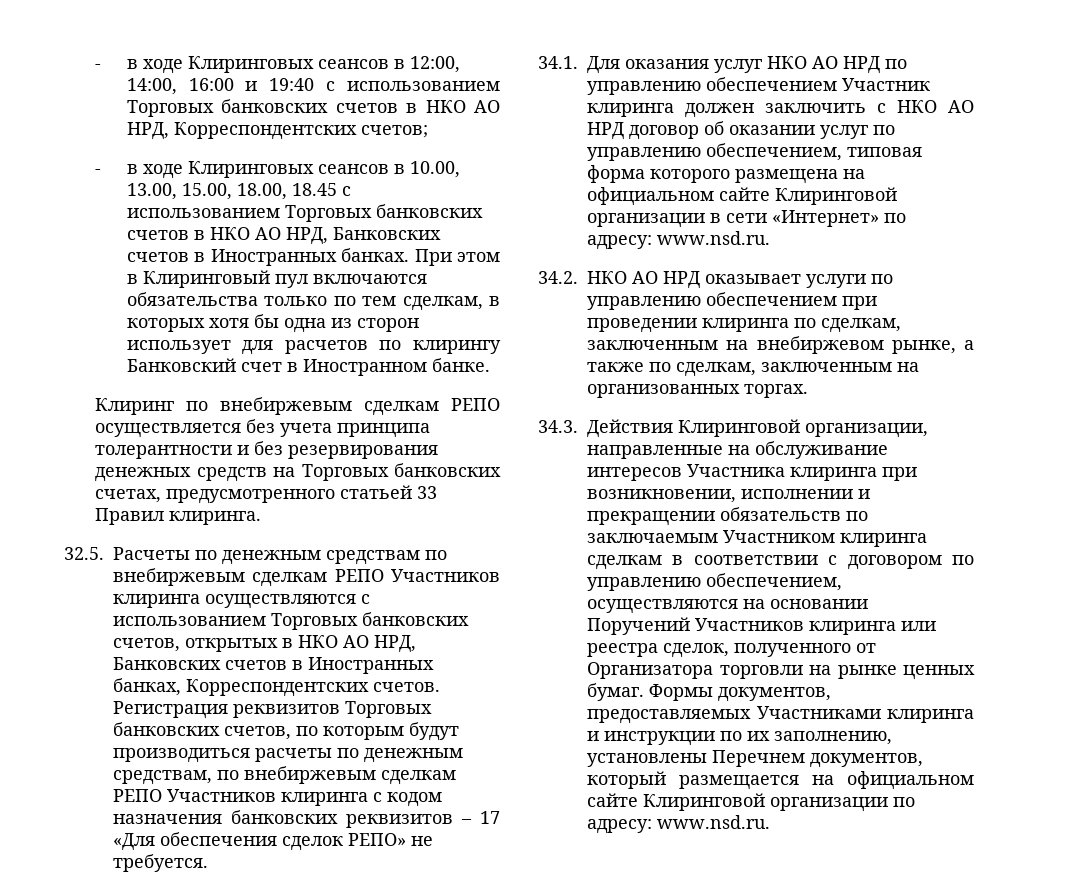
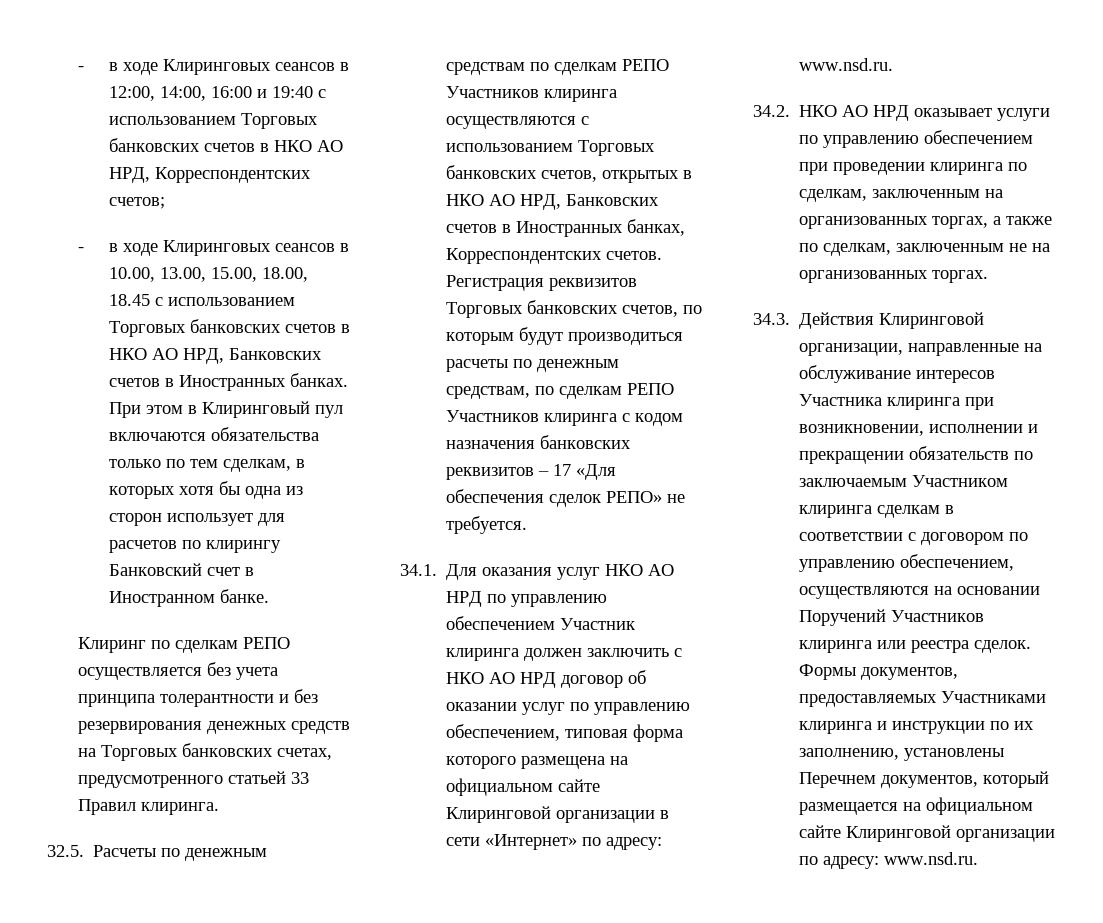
- Клиринг по внебиржевым сделкам РЕПО осуществляется без учета принципа толерантности и без резервирования денежных средств на Торговых банковских счетах, предусмотренного статьей 33 Правил клиринга.
+ Клиринг по сделкам РЕПО осуществляется без учета принципа толерантности и без резервирования денежных средств на Торговых банковских счетах, предусмотренного статьей 33 Правил клиринга.
- 32.5. Расчеты по денежным средствам по внебиржевым сделкам РЕПО Участников клиринга осуществляются с использованием Торговых банковских счетов, открытых в НКО АО НРД, Банковских счетов в Иностранных банках, Корреспондентских счетов.
+ 32.5. Расчеты по денежным средствам по сделкам РЕПО Участников клиринга осуществляются с использованием Торговых банковских счетов, открытых в НКО АО НРД, Банковских счетов в Иностранных банках, Корреспондентских счетов.
- Регистрация реквизитов Торговых банковских счетов, по которым будут производиться расчеты по денежным средствам, по внебиржевым сделкам РЕПО Участников клиринга с кодом назначения банковских реквизитов – 17 «Для обеспечения сделок РЕПО» не требуется.
+ Регистрация реквизитов Торговых банковских счетов, по которым будут производиться расчеты по денежным средствам, по сделкам РЕПО Участников клиринга с кодом назначения банковских реквизитов – 17 «Для обеспечения сделок РЕПО» не требуется.
- 34.2. НКО АО НРД оказывает услуги по управлению обеспечением при проведении клиринга по сделкам, заключенным на внебиржевом рынке, а также по сделкам, заключенным на организованных торгах.
+ 34.2. НКО АО НРД оказывает услуги по управлению обеспечением при проведении клиринга по сделкам, заключенным на организованных торгах, а также по сделкам, заключенным не на организованных торгах.
- 34.3. Действия Клиринговой организации, направленные на обслуживание интересов Участника клиринга при возникновении, исполнении и прекращении обязательств по заключаемым Участником клиринга сделкам в соответствии с договором по управлению обеспечением, осуществляются на основании Поручений Участников клиринга или реестра сделок, полученного от Организатора торговли на рынке ценных бумаг.
+ 34.3. Действия Клиринговой организации, направленные на обслуживание интересов Участника клиринга при возникновении, исполнении и прекращении обязательств по заключаемым Участником клиринга сделкам в соответствии с договором по управлению обеспечением, осуществляются на основании Поручений Участников клиринга или реестра сделок.

